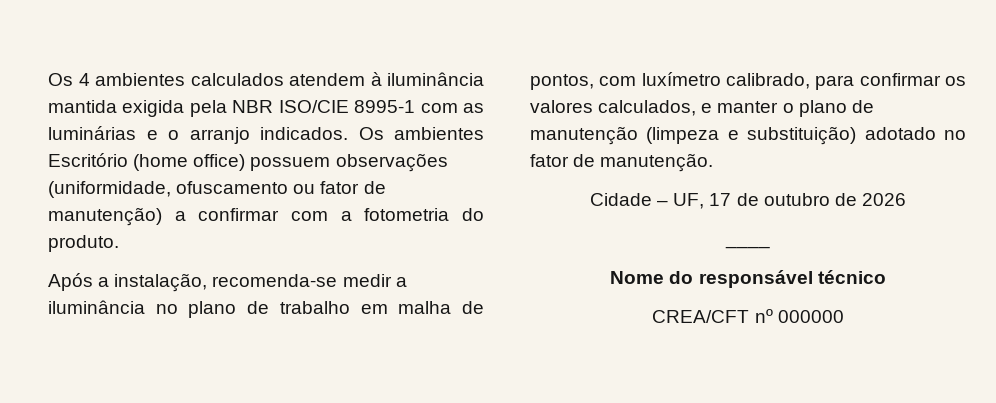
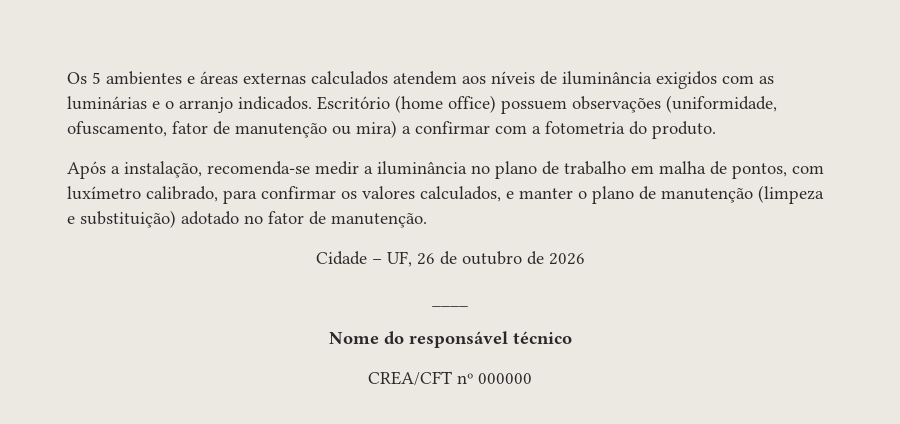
- Os 4 ambientes calculados atendem à iluminância mantida exigida pela NBR ISO/CIE 8995-1 com as luminárias e o arranjo indicados.
+ Os 5 ambientes e áreas externas calculados atendem aos níveis de iluminância exigidos com as luminárias e o arranjo indicados.
- Os ambientes Escritório (home office) possuem observações (uniformidade, ofuscamento ou fator de manutenção) a confirmar com a fotometria do produto.
+ Escritório (home office) possuem observações (uniformidade, ofuscamento, fator de manutenção ou mira) a confirmar com a fotometria do produto.
- Cidade – UF, 17 de outubro de 2026
+ Cidade – UF, 26 de outubro de 2026

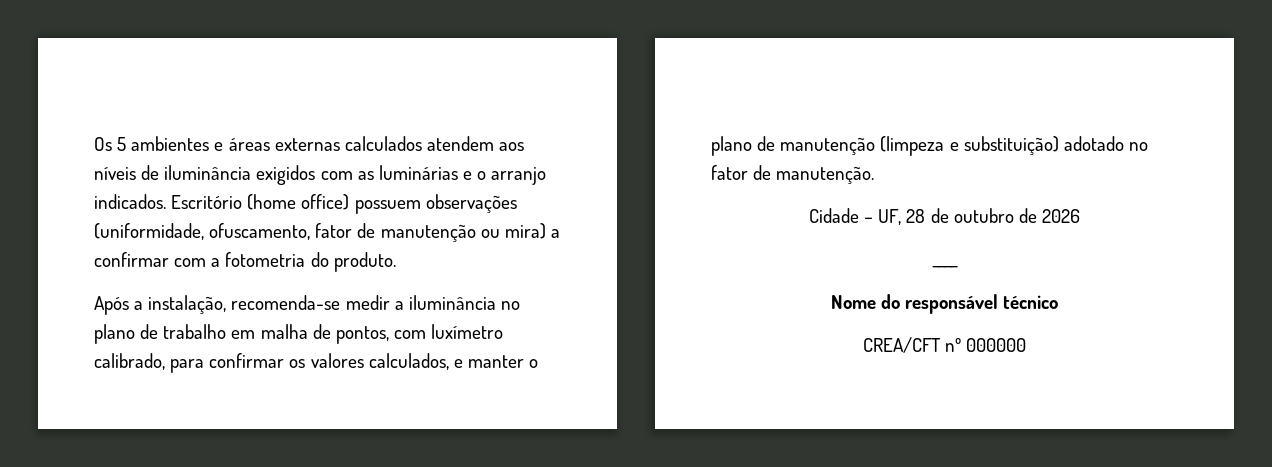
- Cidade – UF, 26 de outubro de 2026
+ Cidade – UF, 28 de outubro de 2026

